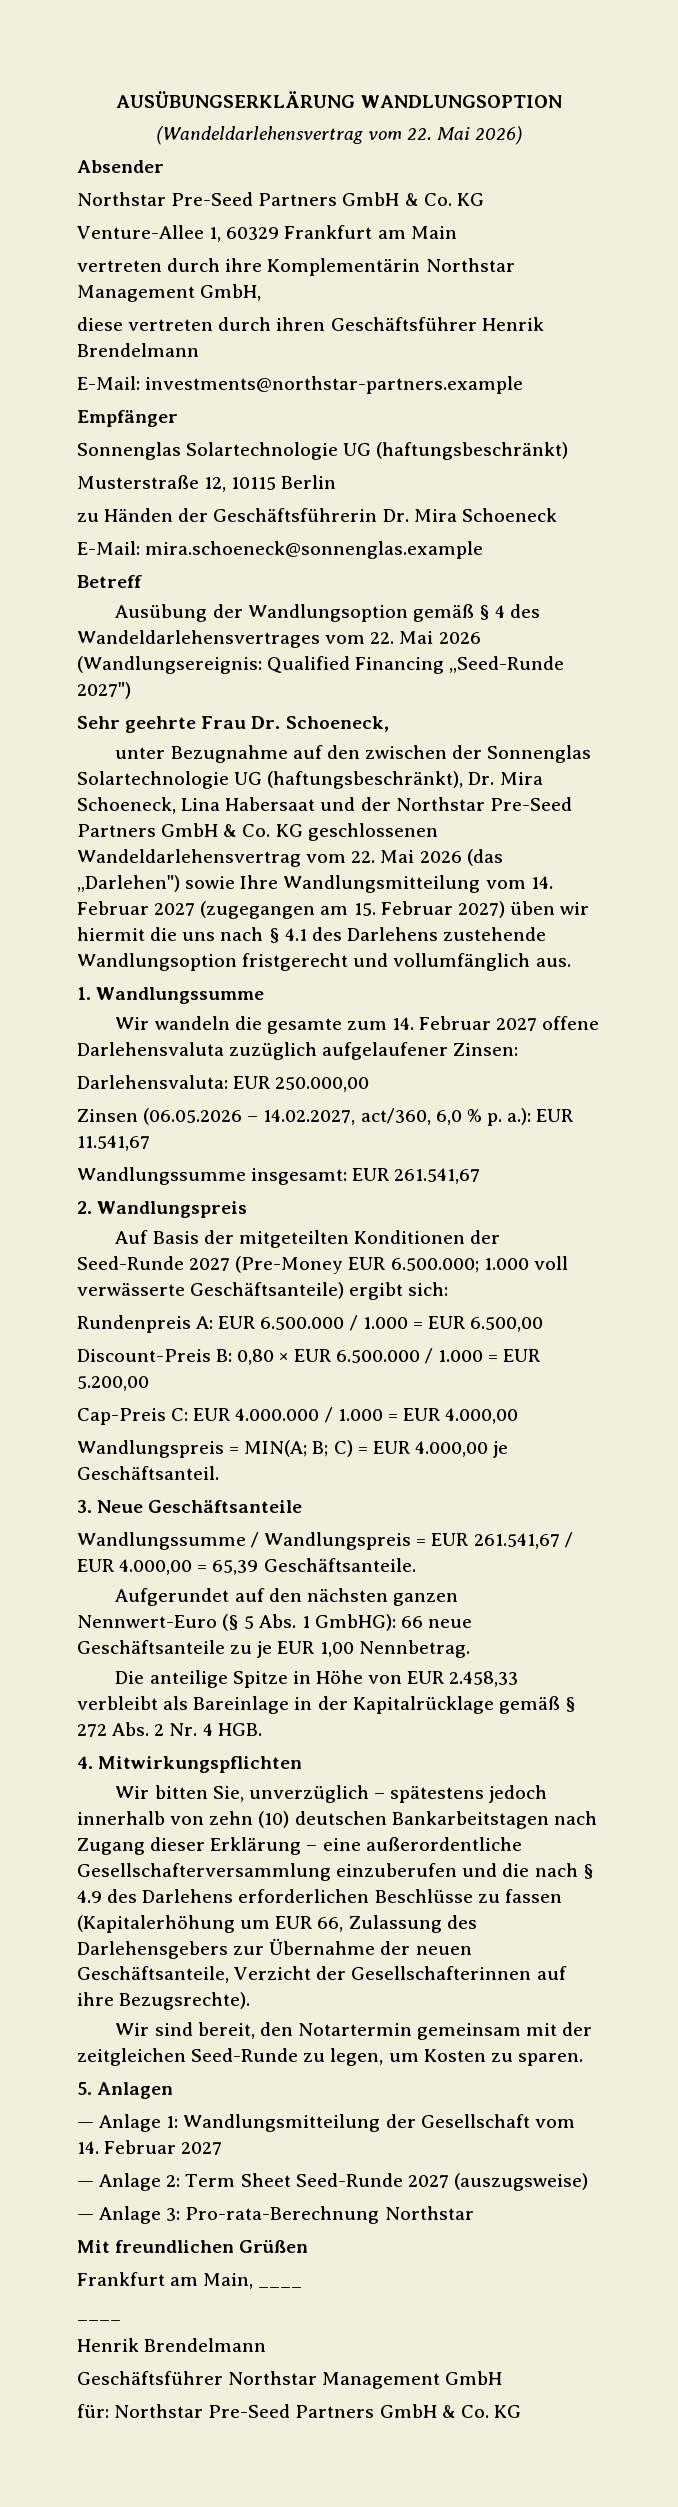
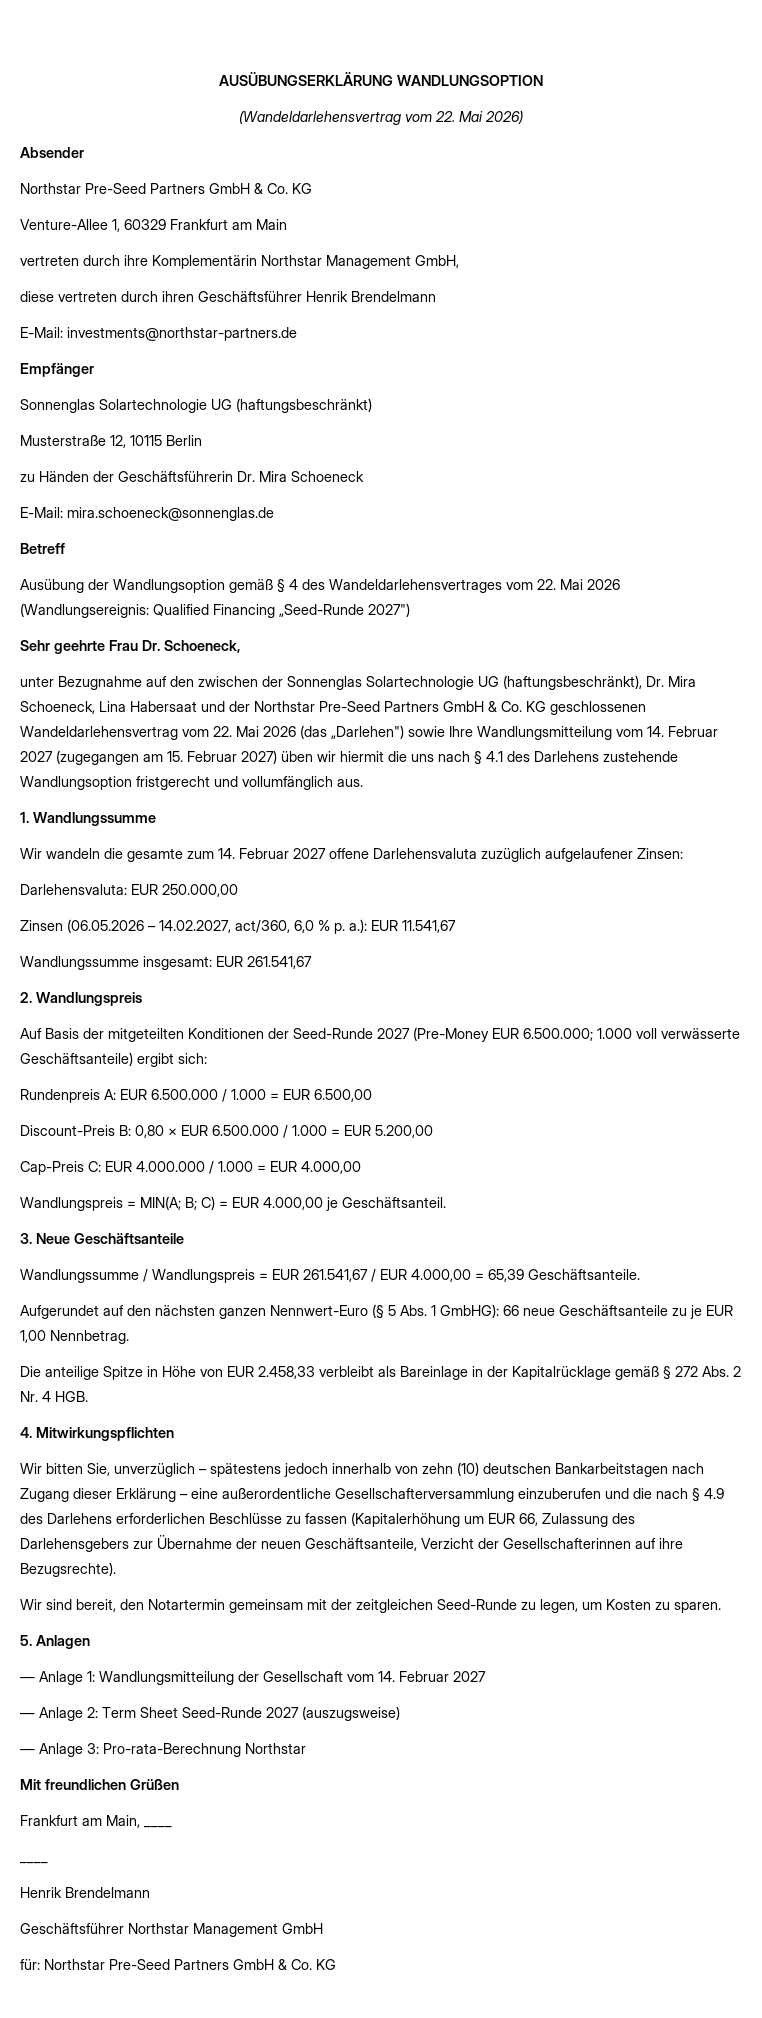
- E-Mail: investments@northstar-partners.example
+ E-Mail: investments@northstar-partners.de
- E-Mail: mira.schoeneck@sonnenglas.example
+ E-Mail: mira.schoeneck@sonnenglas.de

